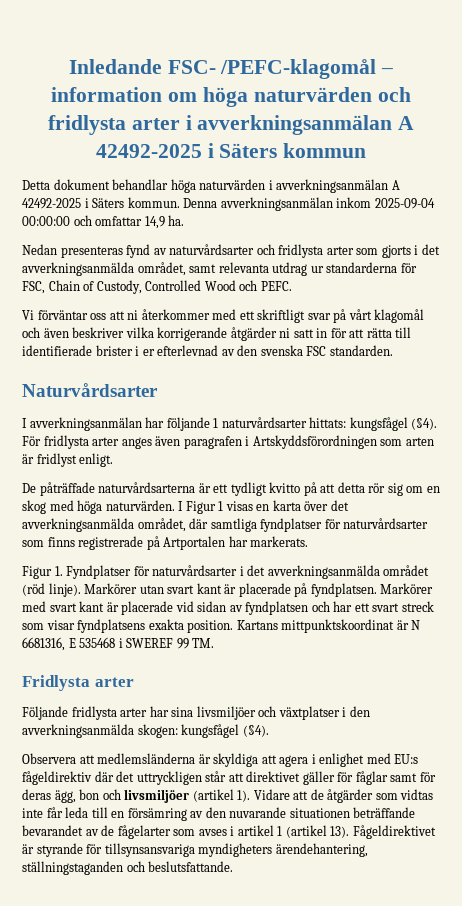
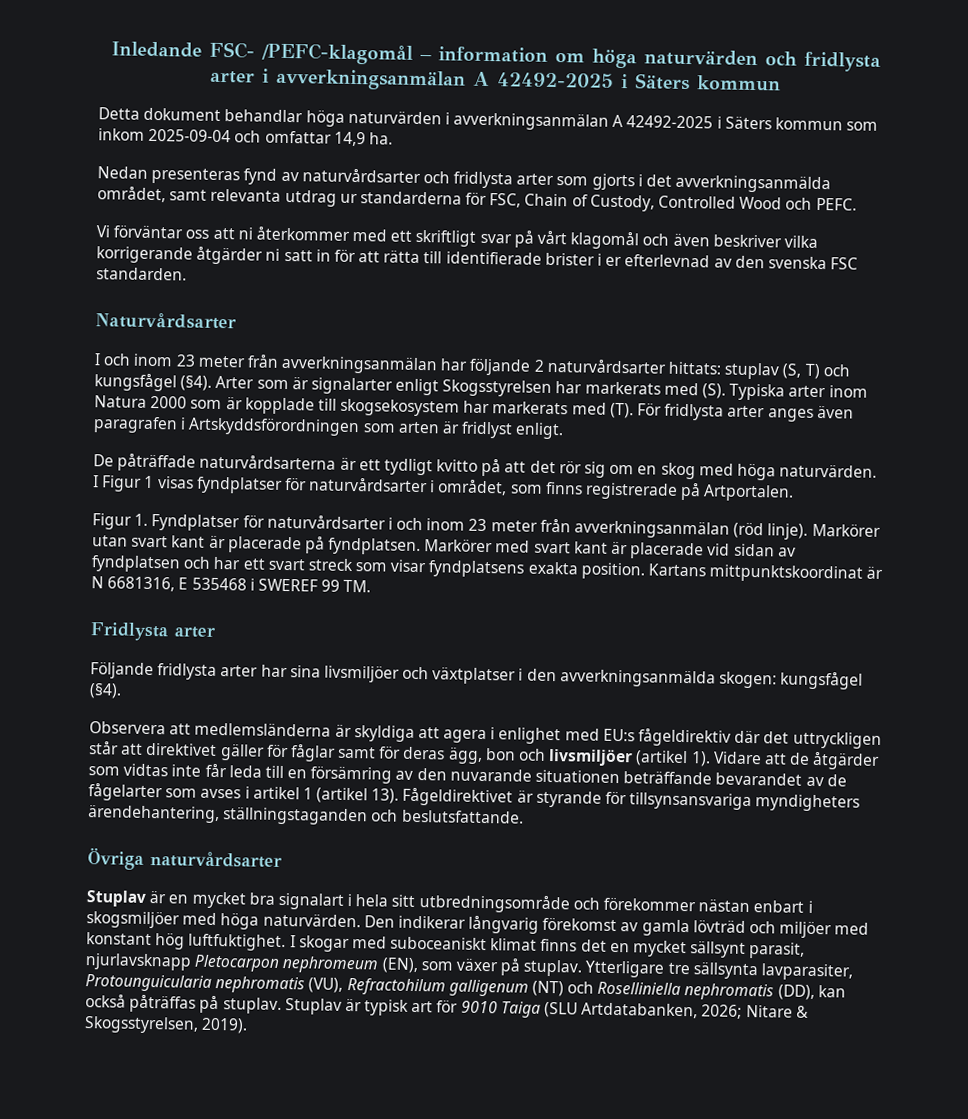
- Detta dokument behandlar höga naturvärden i avverkningsanmälan A 42492-2025 i Säters kommun. Denna avverkningsanmälan inkom 2025-09-04 00:00:00 och omfattar 14,9 ha.
+ Detta dokument behandlar höga naturvärden i avverkningsanmälan A 42492-2025 i Säters kommun som inkom 2025-09-04 och omfattar 14,9 ha.
- I avverkningsanmälan har följande 1 naturvårdsarter hittats: kungsfågel (§4). För fridlysta arter anges även paragrafen i Artskyddsförordningen som arten är fridlyst enligt.
+ I och inom 23 meter från avverkningsanmälan har följande 2 naturvårdsarter hittats: stuplav (S, T) och kungsfågel (§4). Arter som är signalarter enligt Skogsstyrelsen har markerats med (S). Typiska arter inom Natura 2000 som är kopplade till skogsekosystem har markerats med (T). För fridlysta arter anges även paragrafen i Artskyddsförordningen som arten är fridlyst enligt.
- De påträffade naturvårdsarterna är ett tydligt kvitto på att detta rör sig om en skog med höga naturvärden.
+ De påträffade naturvårdsarterna är ett tydligt kvitto på att det rör sig om en skog med höga naturvärden.
- I Figur 1 visas en karta över det avverkningsanmälda området, där samtliga fyndplatser för naturvårdsarter som finns registrerade på Artportalen har markerats.
+ I Figur 1 visas fyndplatser för naturvårdsarter i området, som finns registrerade på Artportalen.
- Figur 1. Fyndplatser för naturvårdsarter i det avverkningsanmälda området (röd linje).
+ Figur 1. Fyndplatser för naturvårdsarter i och inom 23 meter från avverkningsanmälan (röd linje).
+ Övriga naturvårdsarter
+ Stuplav är en mycket bra signalart i hela sitt utbredningsområde och förekommer nästan enbart i skogsmiljöer med höga naturvärden. Den indikerar långvarig förekomst av gamla lövträd och miljöer med konstant hög luftfuktighet. I skogar med suboceaniskt klimat finns det en mycket sällsynt parasit, njurlavsknapp Pletocarpon nephromeum (EN), som växer på stuplav. Ytterligare tre sällsynta lavparasiter, Protounguicularia nephromatis (VU), Refractohilum galligenum (NT) och Roselliniella nephromatis (DD), kan också påträffas på stuplav. Stuplav är typisk art för 9010 Taiga (SLU Artdatabanken, 2026; Nitare & Skogsstyrelsen, 2019).

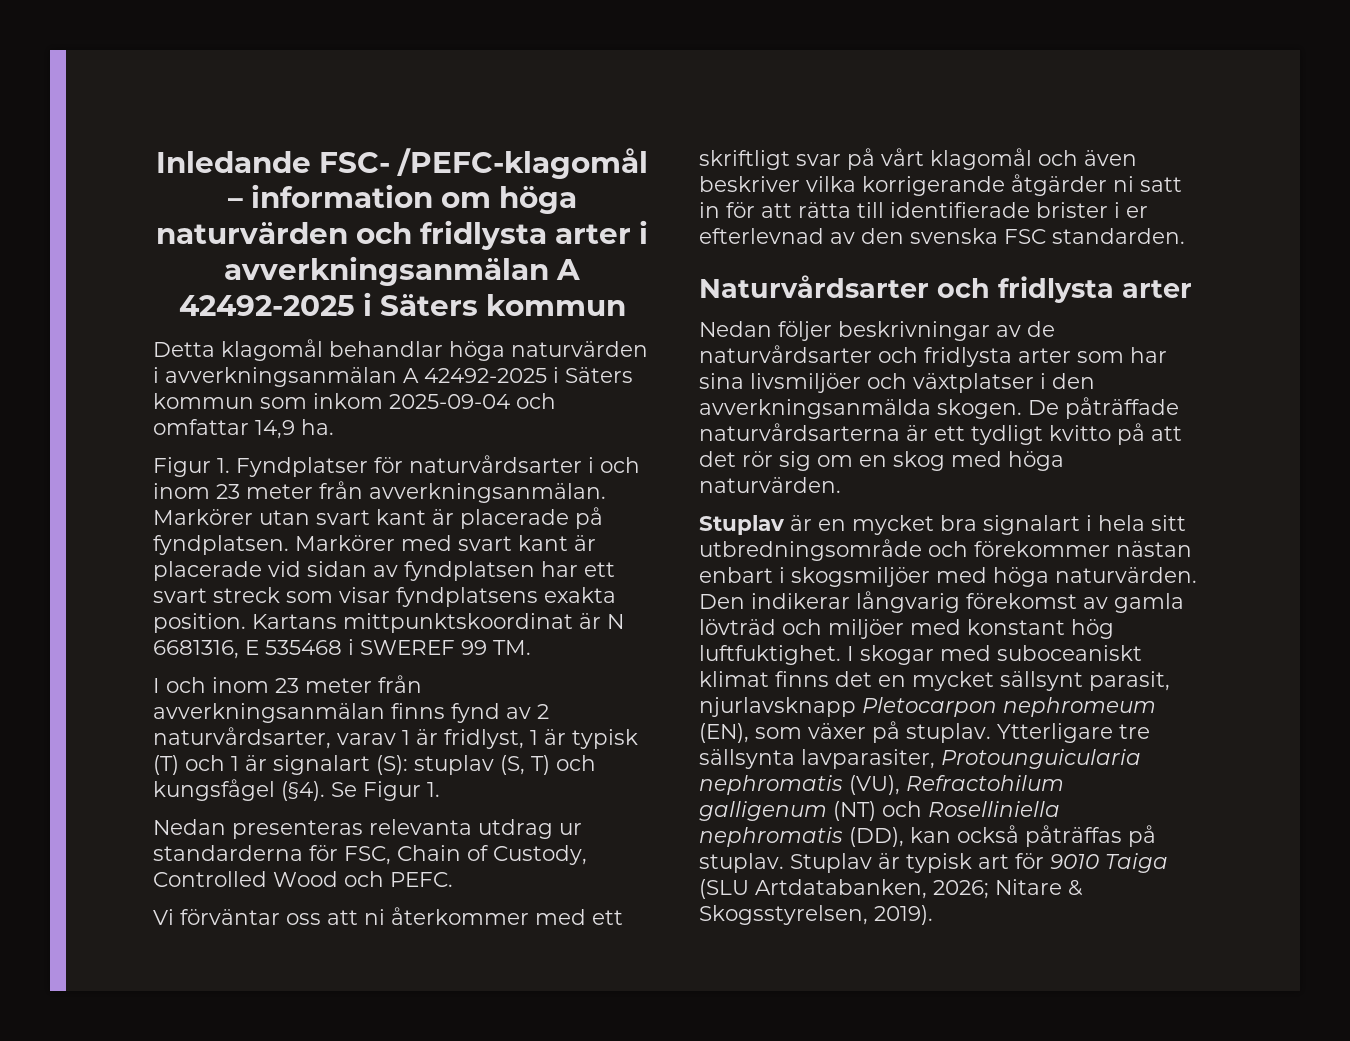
- Detta dokument behandlar höga naturvärden i avverkningsanmälan A 42492-2025 i Säters kommun som inkom 2025-09-04 och omfattar 14,9 ha.
+ Detta klagomål behandlar höga naturvärden i avverkningsanmälan A 42492-2025 i Säters kommun som inkom 2025-09-04 och omfattar 14,9 ha.
- Nedan presenteras fynd av naturvårdsarter och fridlysta arter som gjorts i det avverkningsanmälda området, samt relevanta utdrag ur standarderna för FSC, Chain of Custody, Controlled Wood och PEFC.
+ Figur 1. Fyndplatser för naturvårdsarter i och inom 23 meter från avverkningsanmälan. Markörer utan svart kant är placerade på fyndplatsen. Markörer med svart kant är placerade vid sidan av fyndplatsen har ett svart streck som visar fyndplatsens exakta position. Kartans mittpunktskoordinat är N 6681316, E 535468 i SWEREF 99 TM.
+ I och inom 23 meter från avverkningsanmälan finns fynd av 2 naturvårdsarter, varav 1 är fridlyst, 1 är typisk (T) och 1 är signalart (S): stuplav (S, T) och kungsfågel (§4). Se Figur 1.
+ Nedan presenteras relevanta utdrag ur standarderna för FSC, Chain of Custody, Controlled Wood och PEFC.
- Naturvårdsarter
- I och inom 23 meter från avverkningsanmälan har följande 2 naturvårdsarter hittats: stuplav (S, T) och kungsfågel (§4). Arter som är signalarter enligt Skogsstyrelsen har markerats med (S). Typiska arter inom Natura 2000 som är kopplade till skogsekosystem har markerats med (T). För fridlysta arter anges även paragrafen i Artskyddsförordningen som arten är fridlyst enligt.
- De påträffade naturvårdsarterna är ett tydligt kvitto på att det rör sig om en skog med höga naturvärden. I Figur 1 visas fyndplatser för naturvårdsarter i området, som finns registrerade på Artportalen.
- Figur 1. Fyndplatser för naturvårdsarter i och inom 23 meter från avverkningsanmälan (röd linje). Markörer utan svart kant är placerade på fyndplatsen. Markörer med svart kant är placerade vid sidan av fyndplatsen och har ett svart streck som visar fyndplatsens exakta position. Kartans mittpunktskoordinat är N 6681316, E 535468 i SWEREF 99 TM.
- Fridlysta arter
- Följande fridlysta arter har sina livsmiljöer och växtplatser i den avverkningsanmälda skogen: kungsfågel (§4).
- Observera att medlemsländerna är skyldiga att agera i enlighet med EU:s fågeldirektiv där det uttryckligen står att direktivet gäller för fåglar samt för deras ägg, bon och livsmiljöer (artikel 1). Vidare att de åtgärder som vidtas inte får leda till en försämring av den nuvarande situationen beträffande bevarandet av de fågelarter som avses i artikel 1 (artikel 13). Fågeldirektivet är styrande för tillsynsansvariga myndigheters ärendehantering, ställningstaganden och beslutsfattande.
- Övriga naturvårdsarter
+ Naturvårdsarter och fridlysta arter
+ Nedan följer beskrivningar av de naturvårdsarter och fridlysta arter som har sina livsmiljöer och växtplatser i den avverkningsanmälda skogen. De påträffade naturvårdsarterna är ett tydligt kvitto på att det rör sig om en skog med höga naturvärden.

